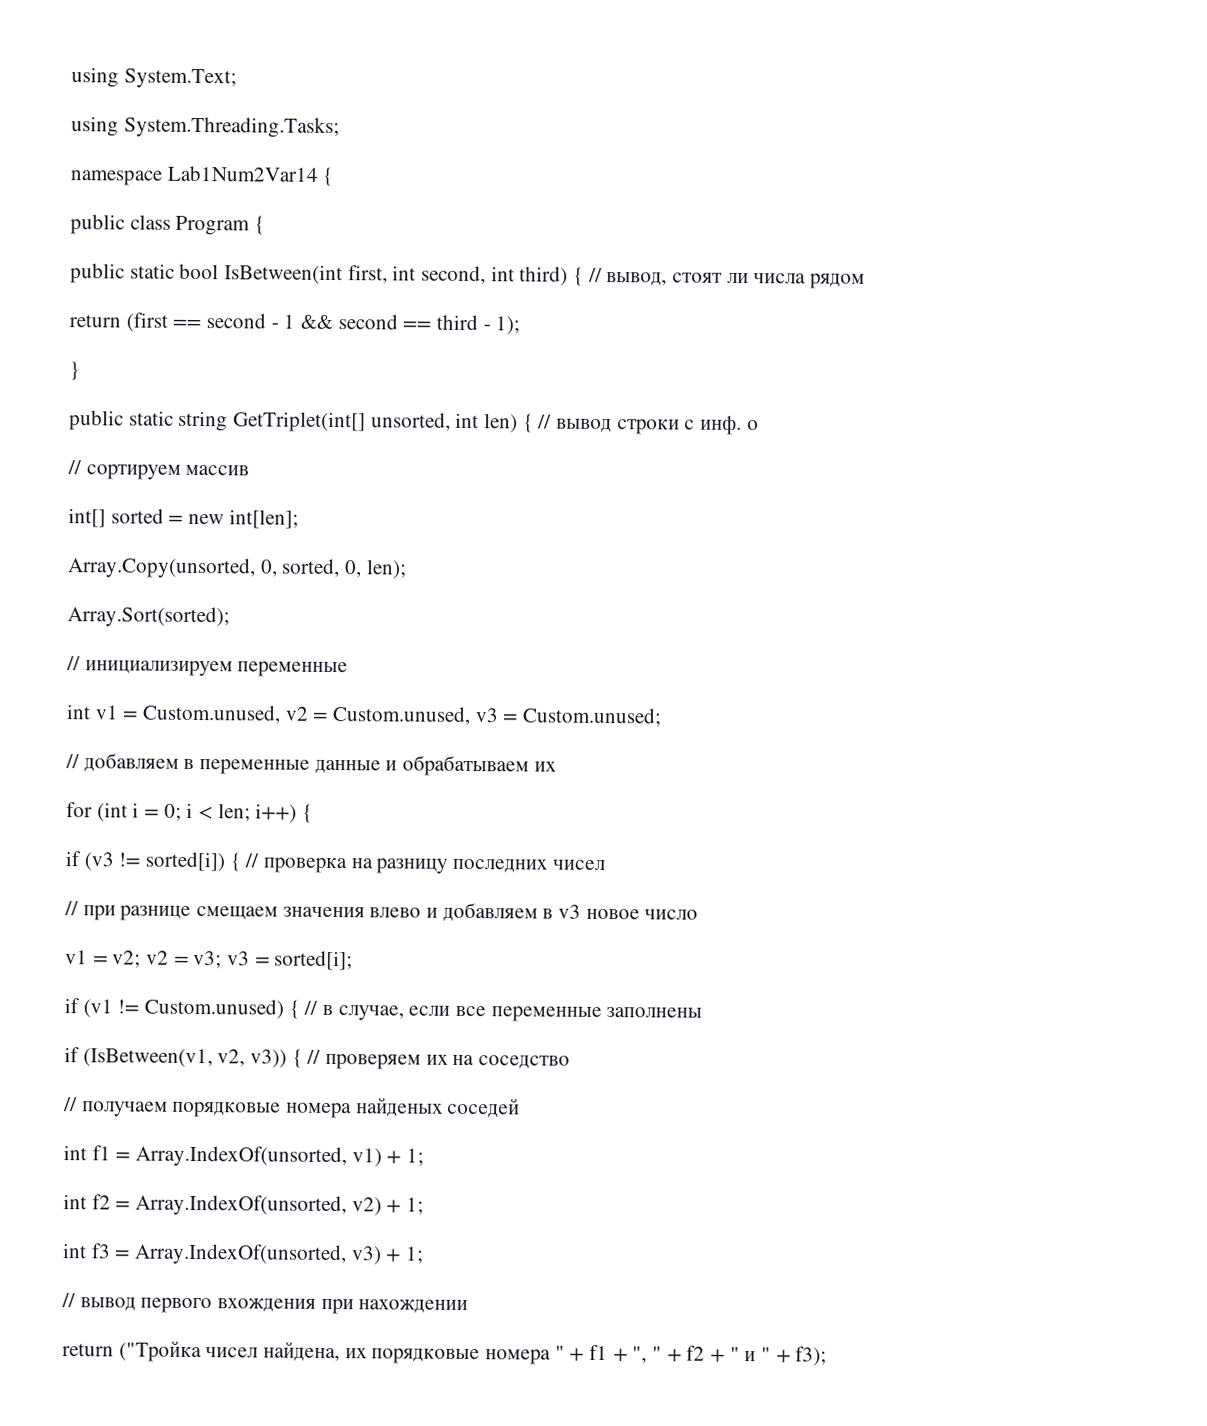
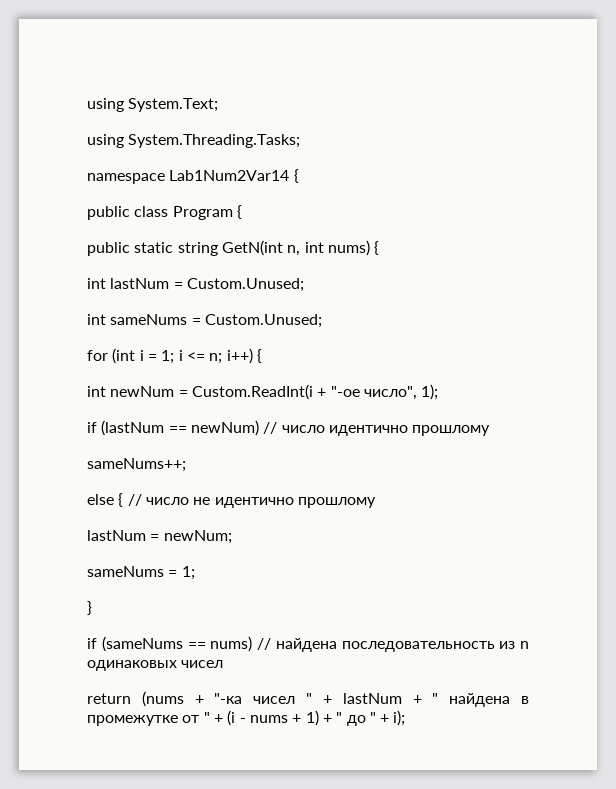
- public static bool IsBetween(int first, int second, int third) { // вывод, стоят ли числа рядом
- return (first == second - 1 && second == third - 1);
+ public static string GetN(int n, int nums) {
+ int lastNum = Custom.Unused;
+ int sameNums = Custom.Unused;
+ for (int i = 1; i <= n; i++) {
+ int newNum = Custom.ReadInt(i + "-ое число", 1);
+ if (lastNum == newNum) // число идентично прошлому
+ sameNums++;
+ else { // число не идентично прошлому
+ lastNum = newNum;
+ sameNums = 1;
  }
- public static string GetTriplet(int[] unsorted, int len) { // вывод строки с инф. о
- // сортируем массив
- int[] sorted = new int[len];
- Array.Copy(unsorted, 0, sorted, 0, len);
- Array.Sort(sorted);
- // инициализируем переменные
- int v1 = Custom.unused, v2 = Custom.unused, v3 = Custom.unused;
- // добавляем в переменные данные и обрабатываем их
- for (int i = 0; i < len; i++) {
- if (v3 != sorted[i]) { // проверка на разницу последних чисел
- // при разнице смещаем значения влево и добавляем в v3 новое число
- v1 = v2; v2 = v3; v3 = sorted[i];
- if (v1 != Custom.unused) { // в случае, если все переменные заполнены
- if (IsBetween(v1, v2, v3)) { // проверяем их на соседство
- // получаем порядковые номера найденых соседей
- int f1 = Array.IndexOf(unsorted, v1) + 1;
- int f2 = Array.IndexOf(unsorted, v2) + 1;
- int f3 = Array.IndexOf(unsorted, v3) + 1;
- // вывод первого вхождения при нахождении
- return ("Тройка чисел найдена, их порядковые номера " + f1 + ", " + f2 + " и " + f3);
+ if (sameNums == nums) // найдена последовательность из n одинаковых чисел
+ return (nums + "-ка чисел " + lastNum + " найдена в промежутке от " + (i - nums + 1) + " до " + i);

